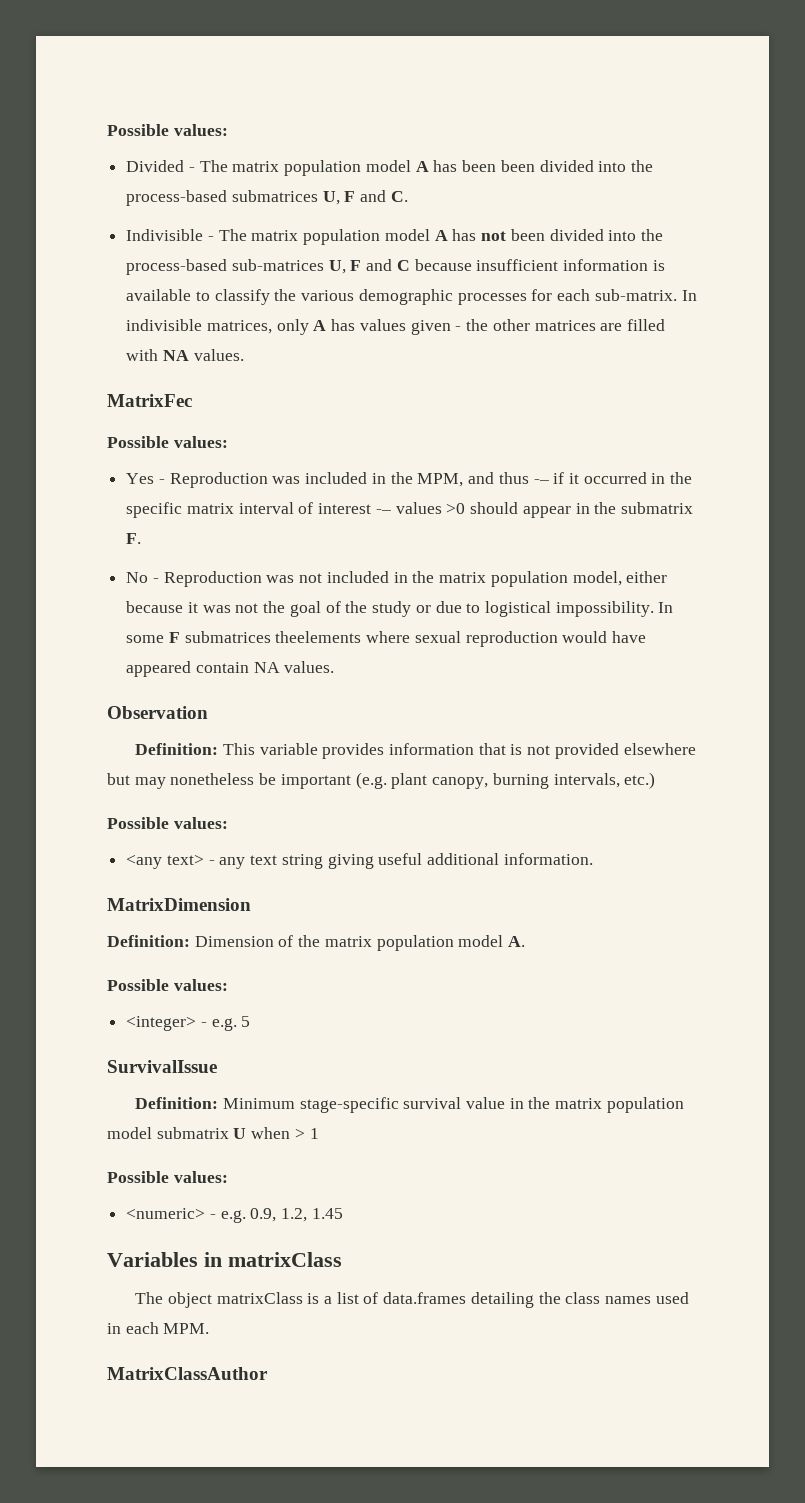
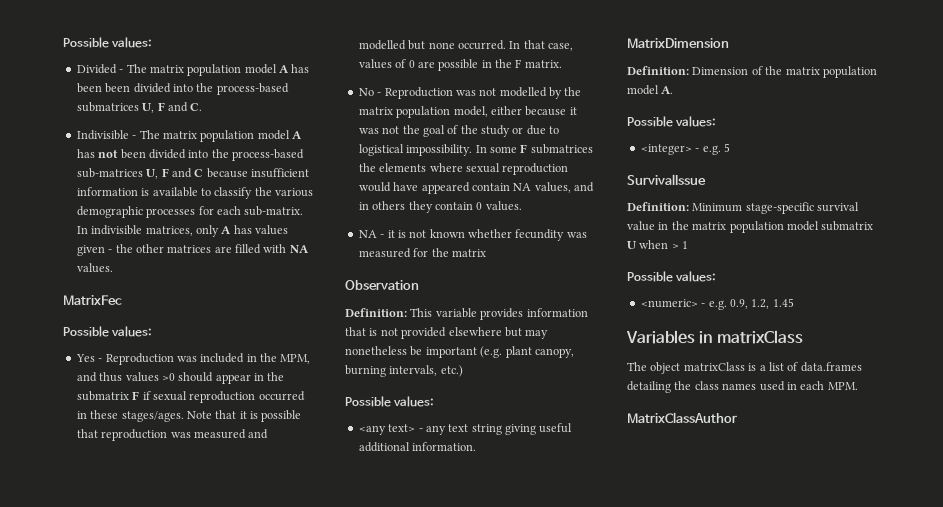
- Yes - Reproduction was included in the MPM, and thus -– if it occurred in the specific matrix interval of interest -– values >0 should appear in the submatrix F.
+ Yes - Reproduction was included in the MPM, and thus values >0 should appear in the submatrix F if sexual reproduction occurred in these stages/ages. Note that it is possible that reproduction was measured and modelled but none occurred. In that case, values of 0 are possible in the F matrix.
- No - Reproduction was not included in the matrix population model, either because it was not the goal of the study or due to logistical impossibility.
+ No - Reproduction was not modelled by the matrix population model, either because it was not the goal of the study or due to logistical impossibility.
- In some F submatrices theelements where sexual reproduction would have appeared contain NA values.
+ In some F submatrices the elements where sexual reproduction would have appeared contain NA values, and in others they contain 0 values.
+ NA - it is not known whether fecundity was measured for the matrix

